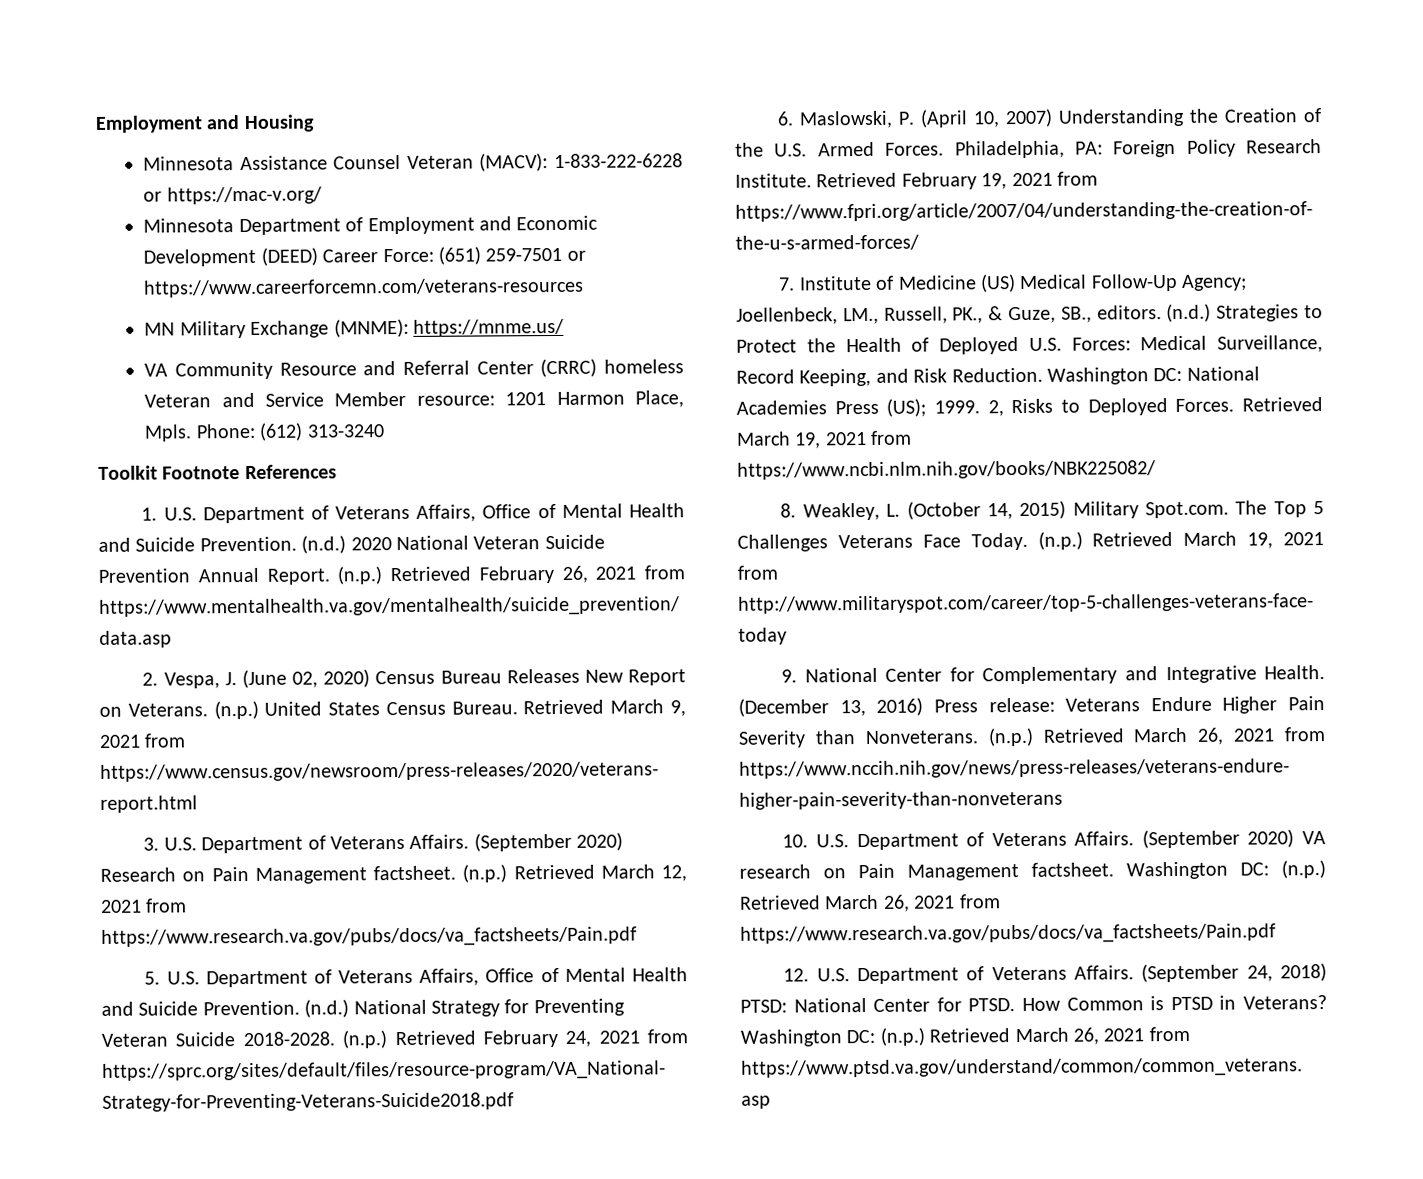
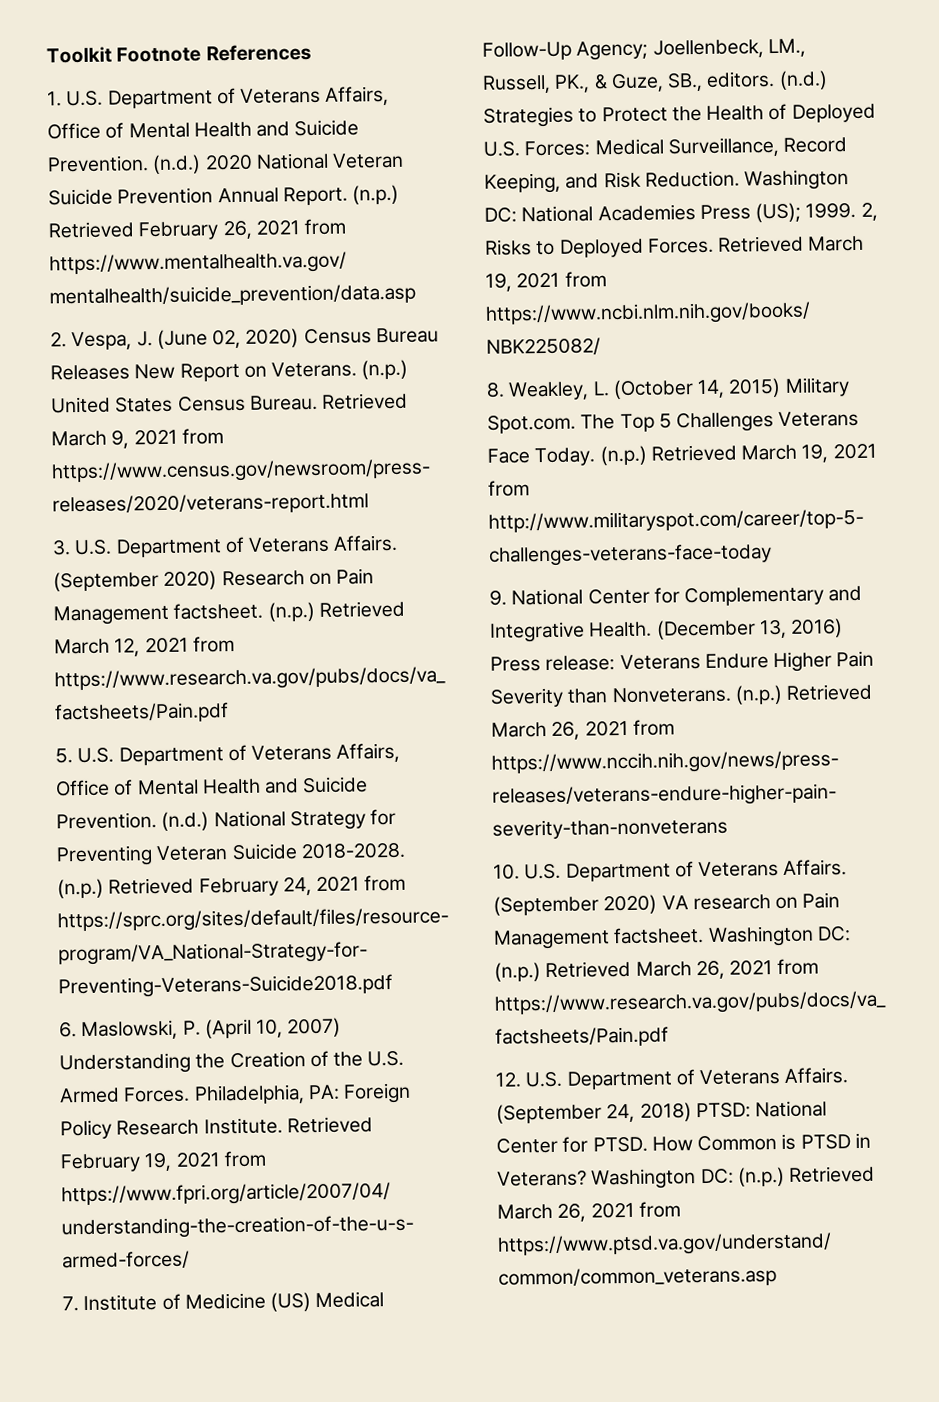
- Employment and Housing
- Minnesota Assistance Counsel Veteran (MACV): 1-833-222-6228 or https://mac-v.org/
- Minnesota Department of Employment and Economic Development (DEED) Career Force: (651) 259-7501 or https://www.careerforcemn.com/veterans-resources
- MN Military Exchange (MNME): https://mnme.us/
- VA Community Resource and Referral Center (CRRC) homeless Veteran and Service Member resource: 1201 Harmon Place, Mpls. Phone: (612) 313-3240

